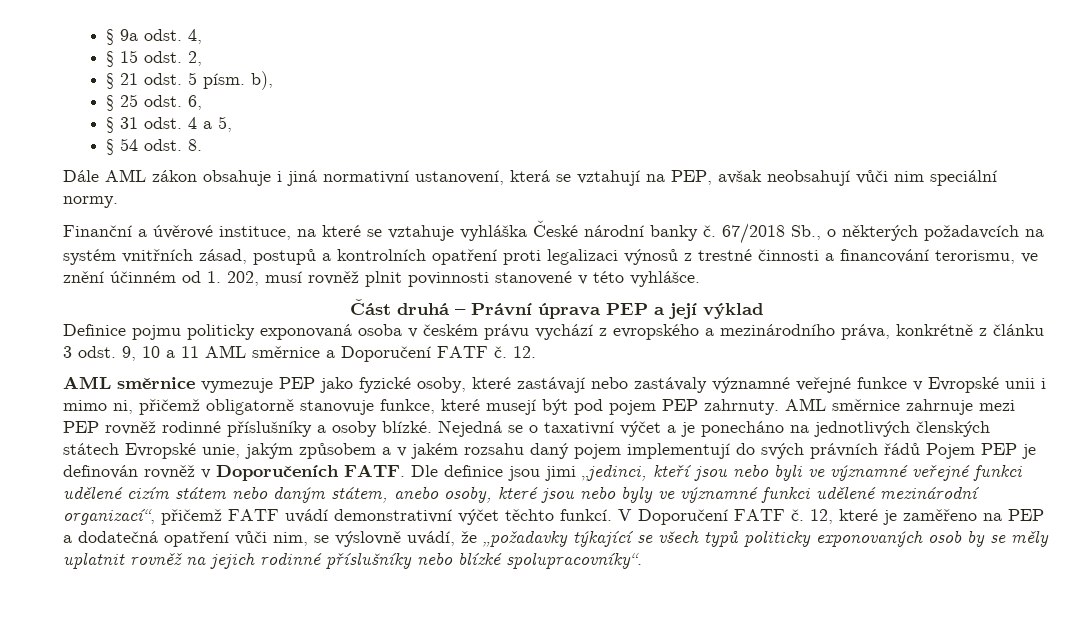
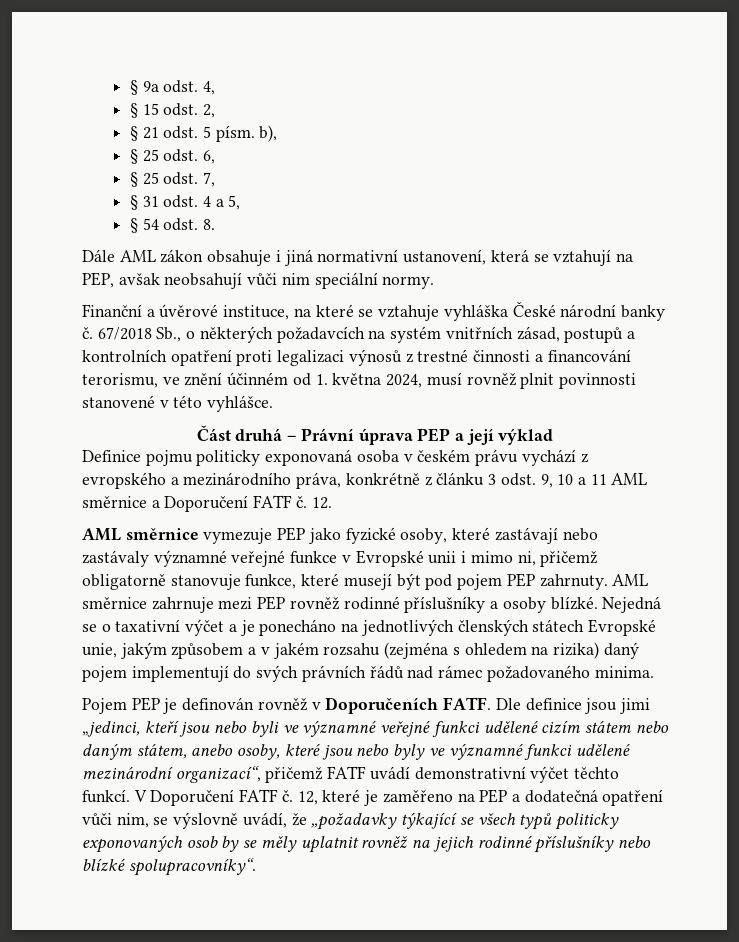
+ § 25 odst. 7,
- 67/2018 Sb., o některých požadavcích na systém vnitřních zásad, postupů a kontrolních opatření proti legalizaci výnosů z trestné činnosti a financování terorismu, ve znění účinném od 1. 202, musí rovněž plnit povinnosti stanovené v této vyhlášce.
+ 67/2018 Sb., o některých požadavcích na systém vnitřních zásad, postupů a kontrolních opatření proti legalizaci výnosů z trestné činnosti a financování terorismu, ve znění účinném od 1. května 2024, musí rovněž plnit povinnosti stanovené v této vyhlášce.
- Nejedná se o taxativní výčet a je ponecháno na jednotlivých členských státech Evropské unie, jakým způsobem a v jakém rozsahu daný pojem implementují do svých právních řádů Pojem PEP je definován rovněž v Doporučeních FATF.
+ Nejedná se o taxativní výčet a je ponecháno na jednotlivých členských státech Evropské unie, jakým způsobem a v jakém rozsahu (zejména s ohledem na rizika) daný pojem implementují do svých právních řádů nad rámec požadovaného minima.
+ Pojem PEP je definován rovněž v Doporučeních FATF.

